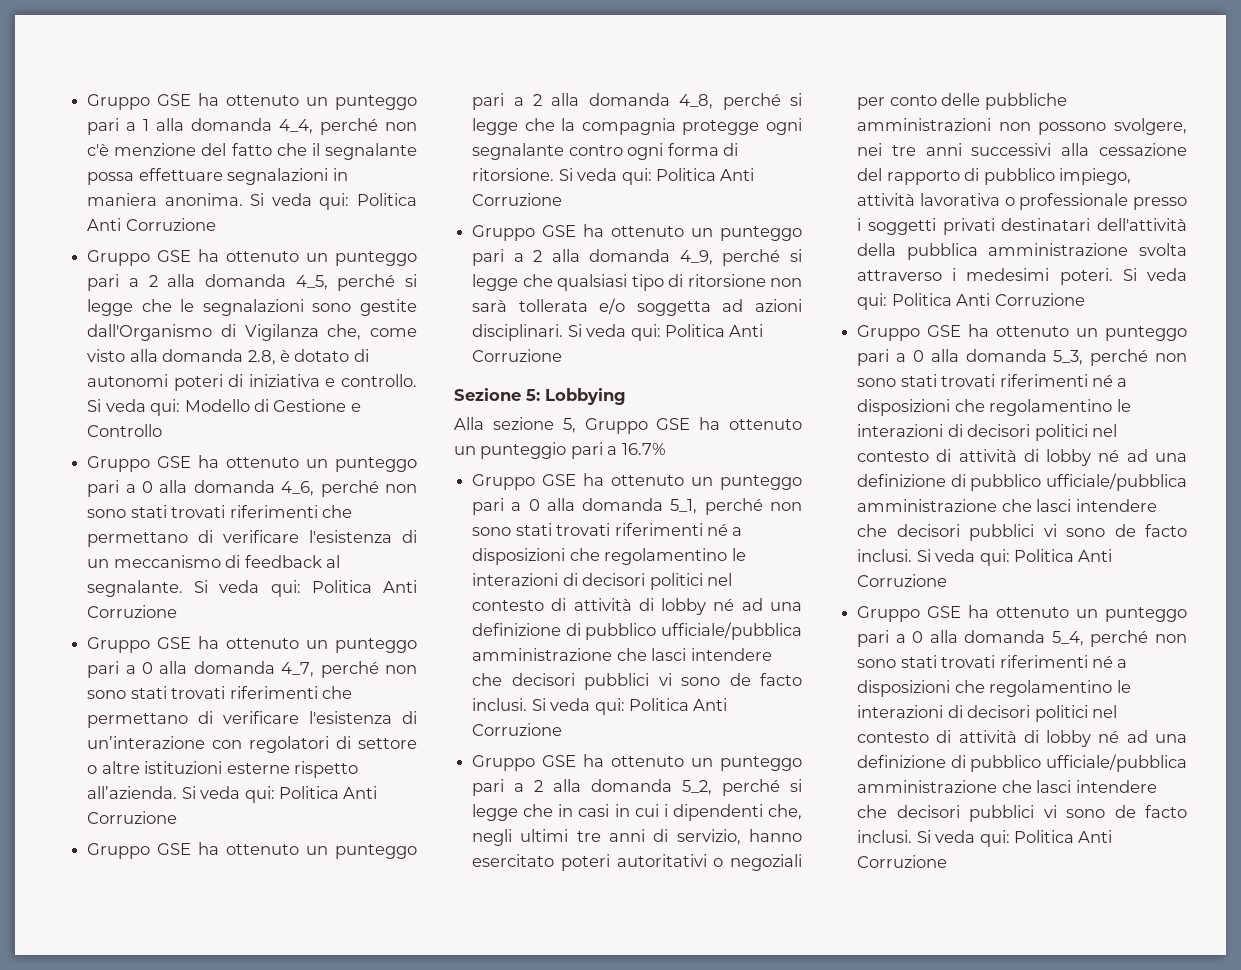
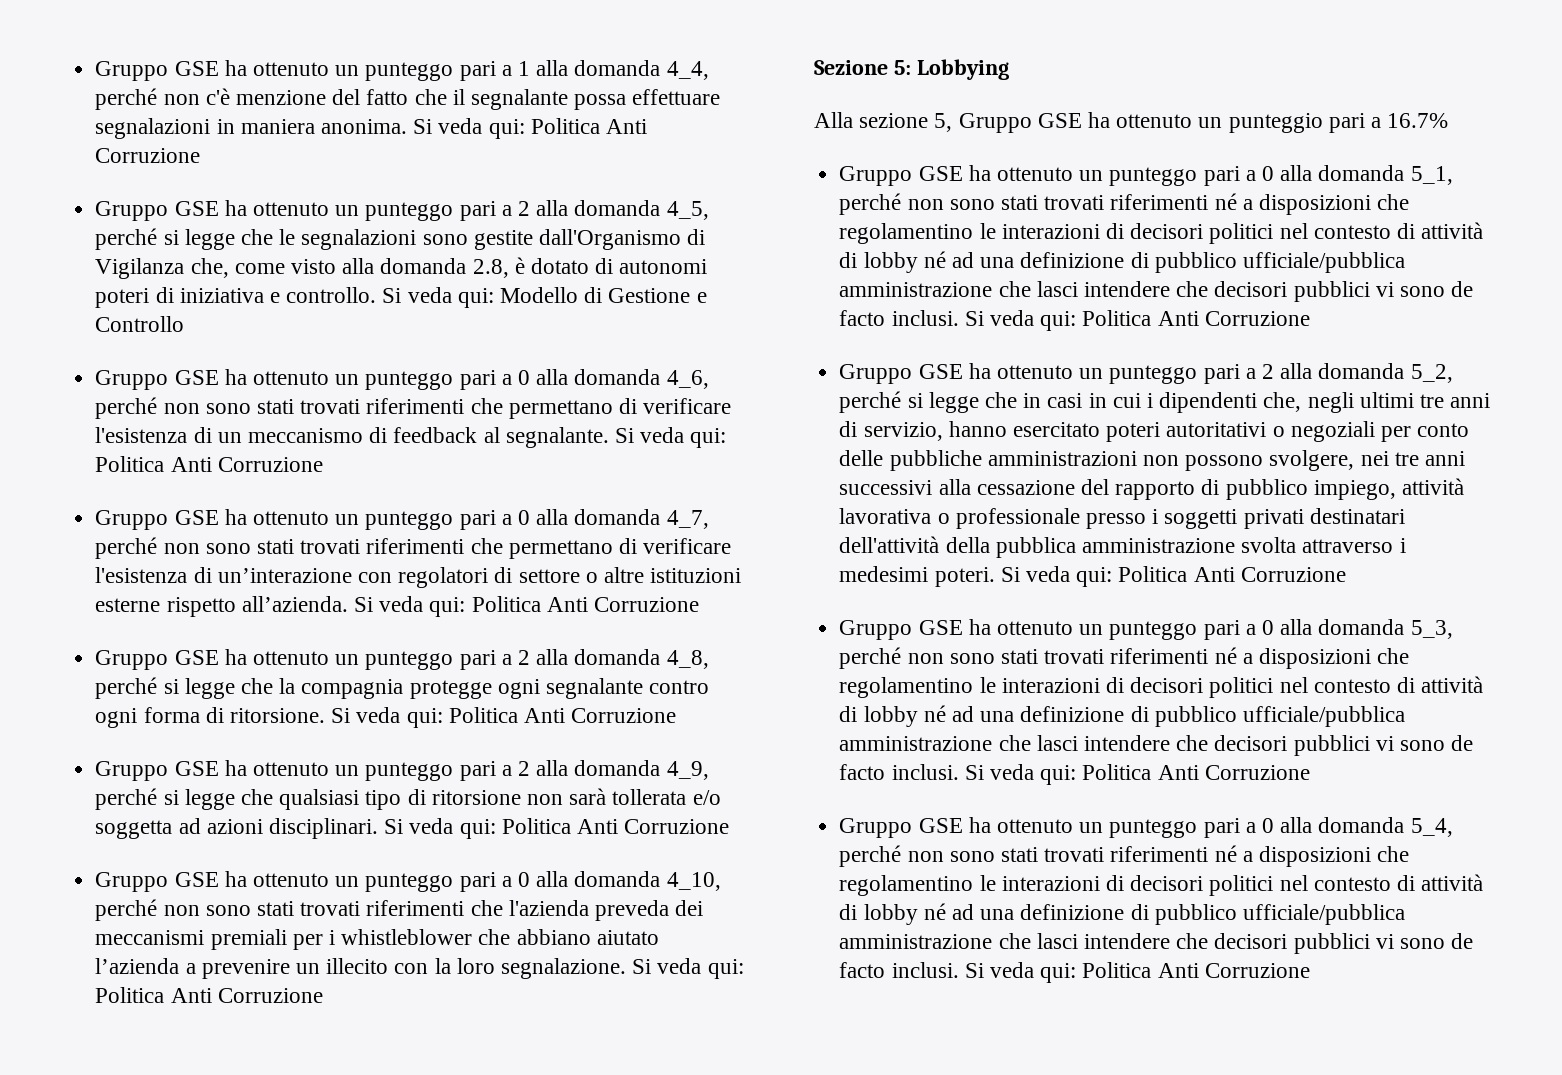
+ Gruppo GSE ha ottenuto un punteggo pari a 0 alla domanda 4_10, perché non sono stati trovati riferimenti che l'azienda preveda dei meccanismi premiali per i whistleblower che abbiano aiutato l’azienda a prevenire un illecito con la loro segnalazione. Si veda qui: Politica Anti Corruzione

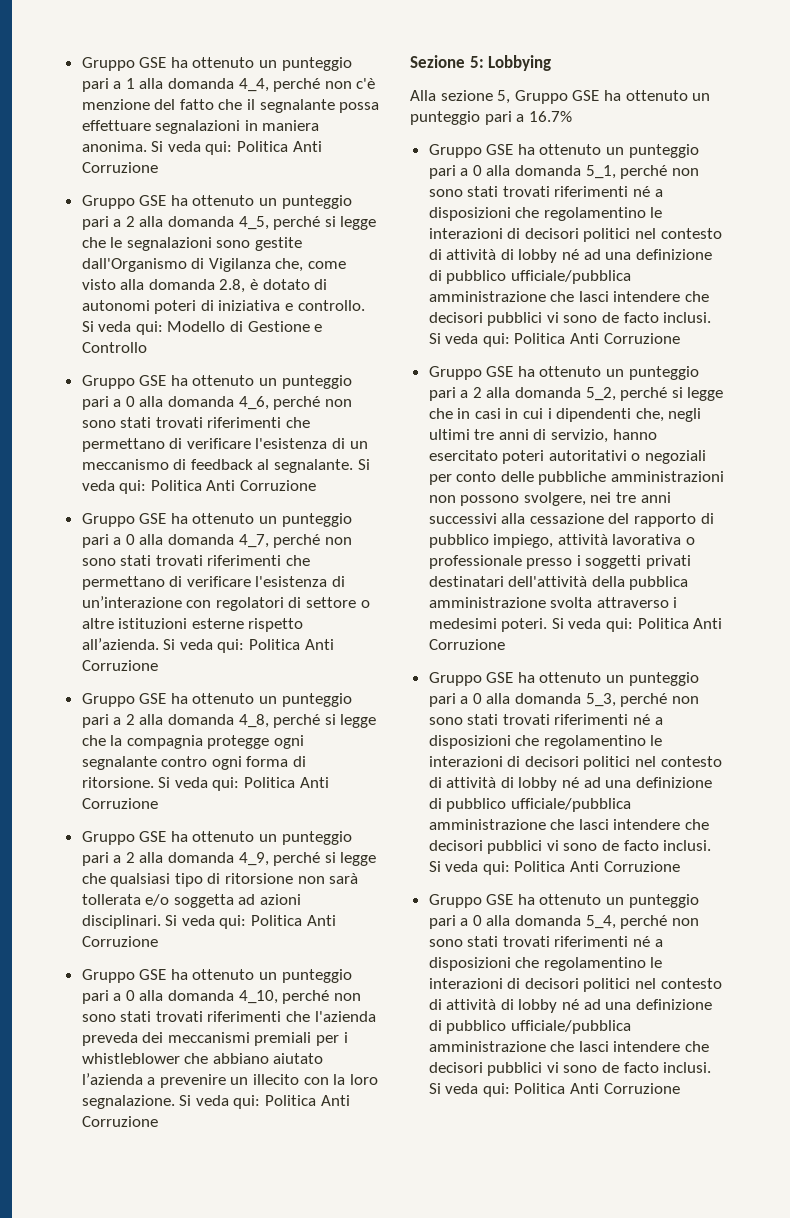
- Gruppo GSE ha ottenuto un punteggo pari a 1 alla domanda 4_4, perché non c'è menzione del fatto che il segnalante possa effettuare segnalazioni in maniera anonima.
+ Gruppo GSE ha ottenuto un punteggio pari a 1 alla domanda 4_4, perché non c'è menzione del fatto che il segnalante possa effettuare segnalazioni in maniera anonima.
- Gruppo GSE ha ottenuto un punteggo pari a 2 alla domanda 4_5, perché si legge che le segnalazioni sono gestite dall'Organismo di Vigilanza che, come visto alla domanda 2.8, è dotato di autonomi poteri di iniziativa e controllo.
+ Gruppo GSE ha ottenuto un punteggio pari a 2 alla domanda 4_5, perché si legge che le segnalazioni sono gestite dall'Organismo di Vigilanza che, come visto alla domanda 2.8, è dotato di autonomi poteri di iniziativa e controllo.
- Gruppo GSE ha ottenuto un punteggo pari a 0 alla domanda 4_6, perché non sono stati trovati riferimenti che permettano di verificare l'esistenza di un meccanismo di feedback al segnalante.
+ Gruppo GSE ha ottenuto un punteggio pari a 0 alla domanda 4_6, perché non sono stati trovati riferimenti che permettano di verificare l'esistenza di un meccanismo di feedback al segnalante.
- Gruppo GSE ha ottenuto un punteggo pari a 0 alla domanda 4_7, perché non sono stati trovati riferimenti che permettano di verificare l'esistenza di un’interazione con regolatori di settore o altre istituzioni esterne rispetto all’azienda.
+ Gruppo GSE ha ottenuto un punteggio pari a 0 alla domanda 4_7, perché non sono stati trovati riferimenti che permettano di verificare l'esistenza di un’interazione con regolatori di settore o altre istituzioni esterne rispetto all’azienda.
- Gruppo GSE ha ottenuto un punteggo pari a 2 alla domanda 4_8, perché si legge che la compagnia protegge ogni segnalante contro ogni forma di ritorsione.
+ Gruppo GSE ha ottenuto un punteggio pari a 2 alla domanda 4_8, perché si legge che la compagnia protegge ogni segnalante contro ogni forma di ritorsione.
- Gruppo GSE ha ottenuto un punteggo pari a 2 alla domanda 4_9, perché si legge che qualsiasi tipo di ritorsione non sarà tollerata e/o soggetta ad azioni disciplinari.
+ Gruppo GSE ha ottenuto un punteggio pari a 2 alla domanda 4_9, perché si legge che qualsiasi tipo di ritorsione non sarà tollerata e/o soggetta ad azioni disciplinari.
- Gruppo GSE ha ottenuto un punteggo pari a 0 alla domanda 4_10, perché non sono stati trovati riferimenti che l'azienda preveda dei meccanismi premiali per i whistleblower che abbiano aiutato l’azienda a prevenire un illecito con la loro segnalazione.
+ Gruppo GSE ha ottenuto un punteggio pari a 0 alla domanda 4_10, perché non sono stati trovati riferimenti che l'azienda preveda dei meccanismi premiali per i whistleblower che abbiano aiutato l’azienda a prevenire un illecito con la loro segnalazione.
- Gruppo GSE ha ottenuto un punteggo pari a 0 alla domanda 5_1, perché non sono stati trovati riferimenti né a disposizioni che regolamentino le interazioni di decisori politici nel contesto di attività di lobby né ad una definizione di pubblico ufficiale/pubblica amministrazione che lasci intendere che decisori pubblici vi sono de facto inclusi.
+ Gruppo GSE ha ottenuto un punteggio pari a 0 alla domanda 5_1, perché non sono stati trovati riferimenti né a disposizioni che regolamentino le interazioni di decisori politici nel contesto di attività di lobby né ad una definizione di pubblico ufficiale/pubblica amministrazione che lasci intendere che decisori pubblici vi sono de facto inclusi.
- Gruppo GSE ha ottenuto un punteggo pari a 2 alla domanda 5_2, perché si legge che in casi in cui i dipendenti che, negli ultimi tre anni di servizio, hanno esercitato poteri autoritativi o negoziali per conto delle pubbliche amministrazioni non possono svolgere, nei tre anni successivi alla cessazione del rapporto di pubblico impiego, attività lavorativa o professionale presso i soggetti privati destinatari dell'attività della pubblica amministrazione svolta attraverso i medesimi poteri.
+ Gruppo GSE ha ottenuto un punteggio pari a 2 alla domanda 5_2, perché si legge che in casi in cui i dipendenti che, negli ultimi tre anni di servizio, hanno esercitato poteri autoritativi o negoziali per conto delle pubbliche amministrazioni non possono svolgere, nei tre anni successivi alla cessazione del rapporto di pubblico impiego, attività lavorativa o professionale presso i soggetti privati destinatari dell'attività della pubblica amministrazione svolta attraverso i medesimi poteri.
- Gruppo GSE ha ottenuto un punteggo pari a 0 alla domanda 5_3, perché non sono stati trovati riferimenti né a disposizioni che regolamentino le interazioni di decisori politici nel contesto di attività di lobby né ad una definizione di pubblico ufficiale/pubblica amministrazione che lasci intendere che decisori pubblici vi sono de facto inclusi.
+ Gruppo GSE ha ottenuto un punteggio pari a 0 alla domanda 5_3, perché non sono stati trovati riferimenti né a disposizioni che regolamentino le interazioni di decisori politici nel contesto di attività di lobby né ad una definizione di pubblico ufficiale/pubblica amministrazione che lasci intendere che decisori pubblici vi sono de facto inclusi.
- Gruppo GSE ha ottenuto un punteggo pari a 0 alla domanda 5_4, perché non sono stati trovati riferimenti né a disposizioni che regolamentino le interazioni di decisori politici nel contesto di attività di lobby né ad una definizione di pubblico ufficiale/pubblica amministrazione che lasci intendere che decisori pubblici vi sono de facto inclusi.
+ Gruppo GSE ha ottenuto un punteggio pari a 0 alla domanda 5_4, perché non sono stati trovati riferimenti né a disposizioni che regolamentino le interazioni di decisori politici nel contesto di attività di lobby né ad una definizione di pubblico ufficiale/pubblica amministrazione che lasci intendere che decisori pubblici vi sono de facto inclusi.

